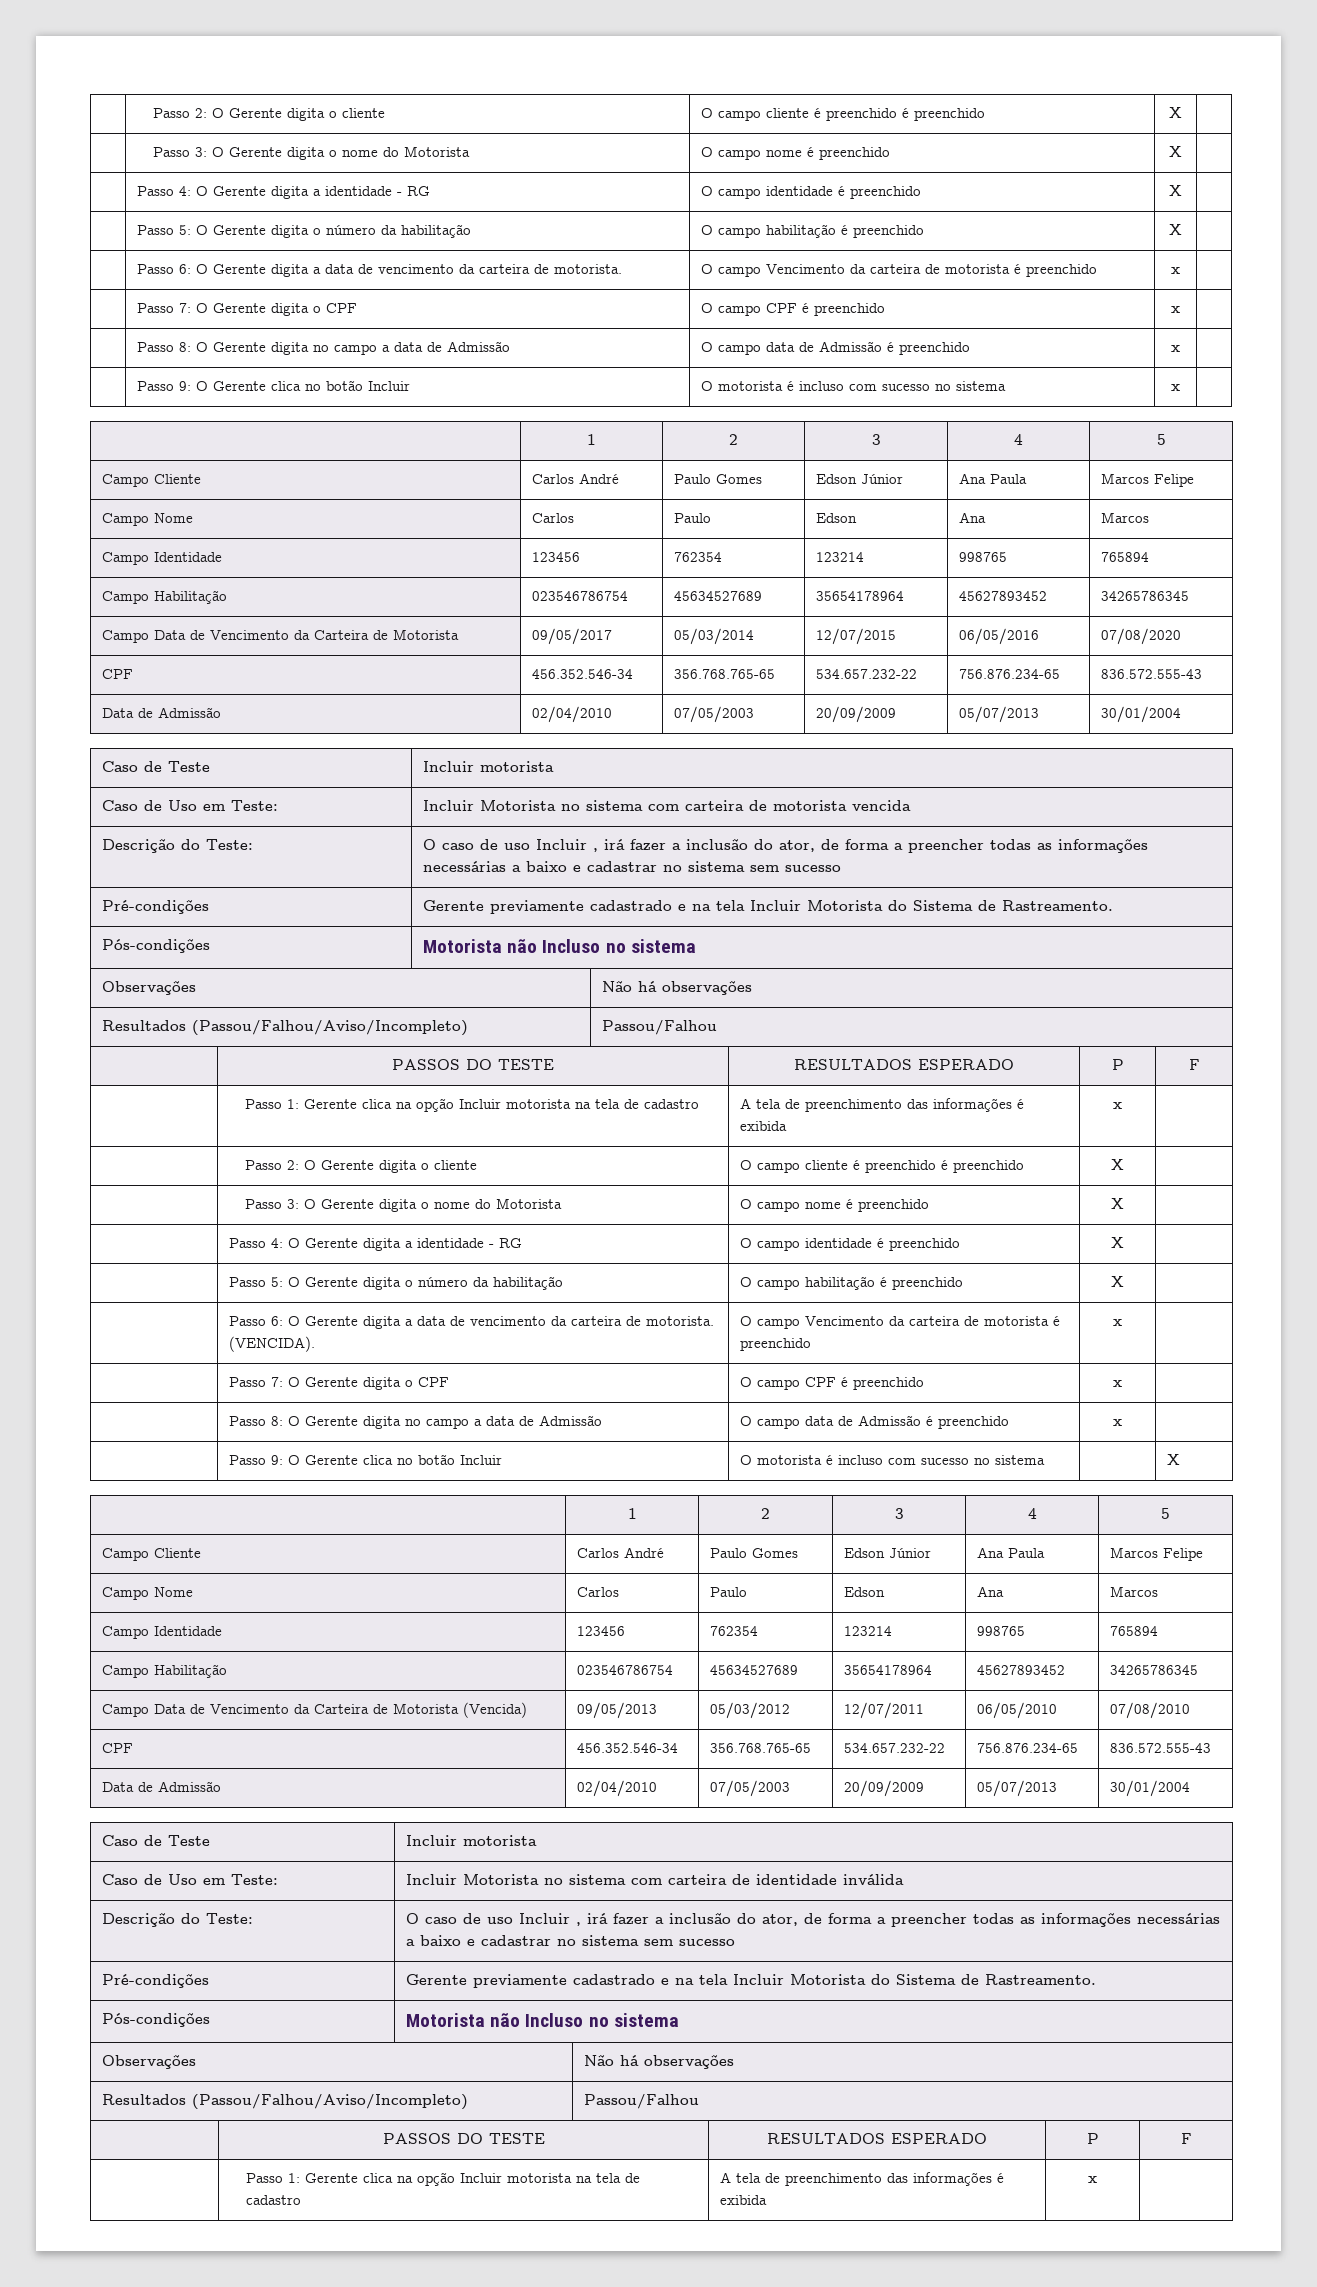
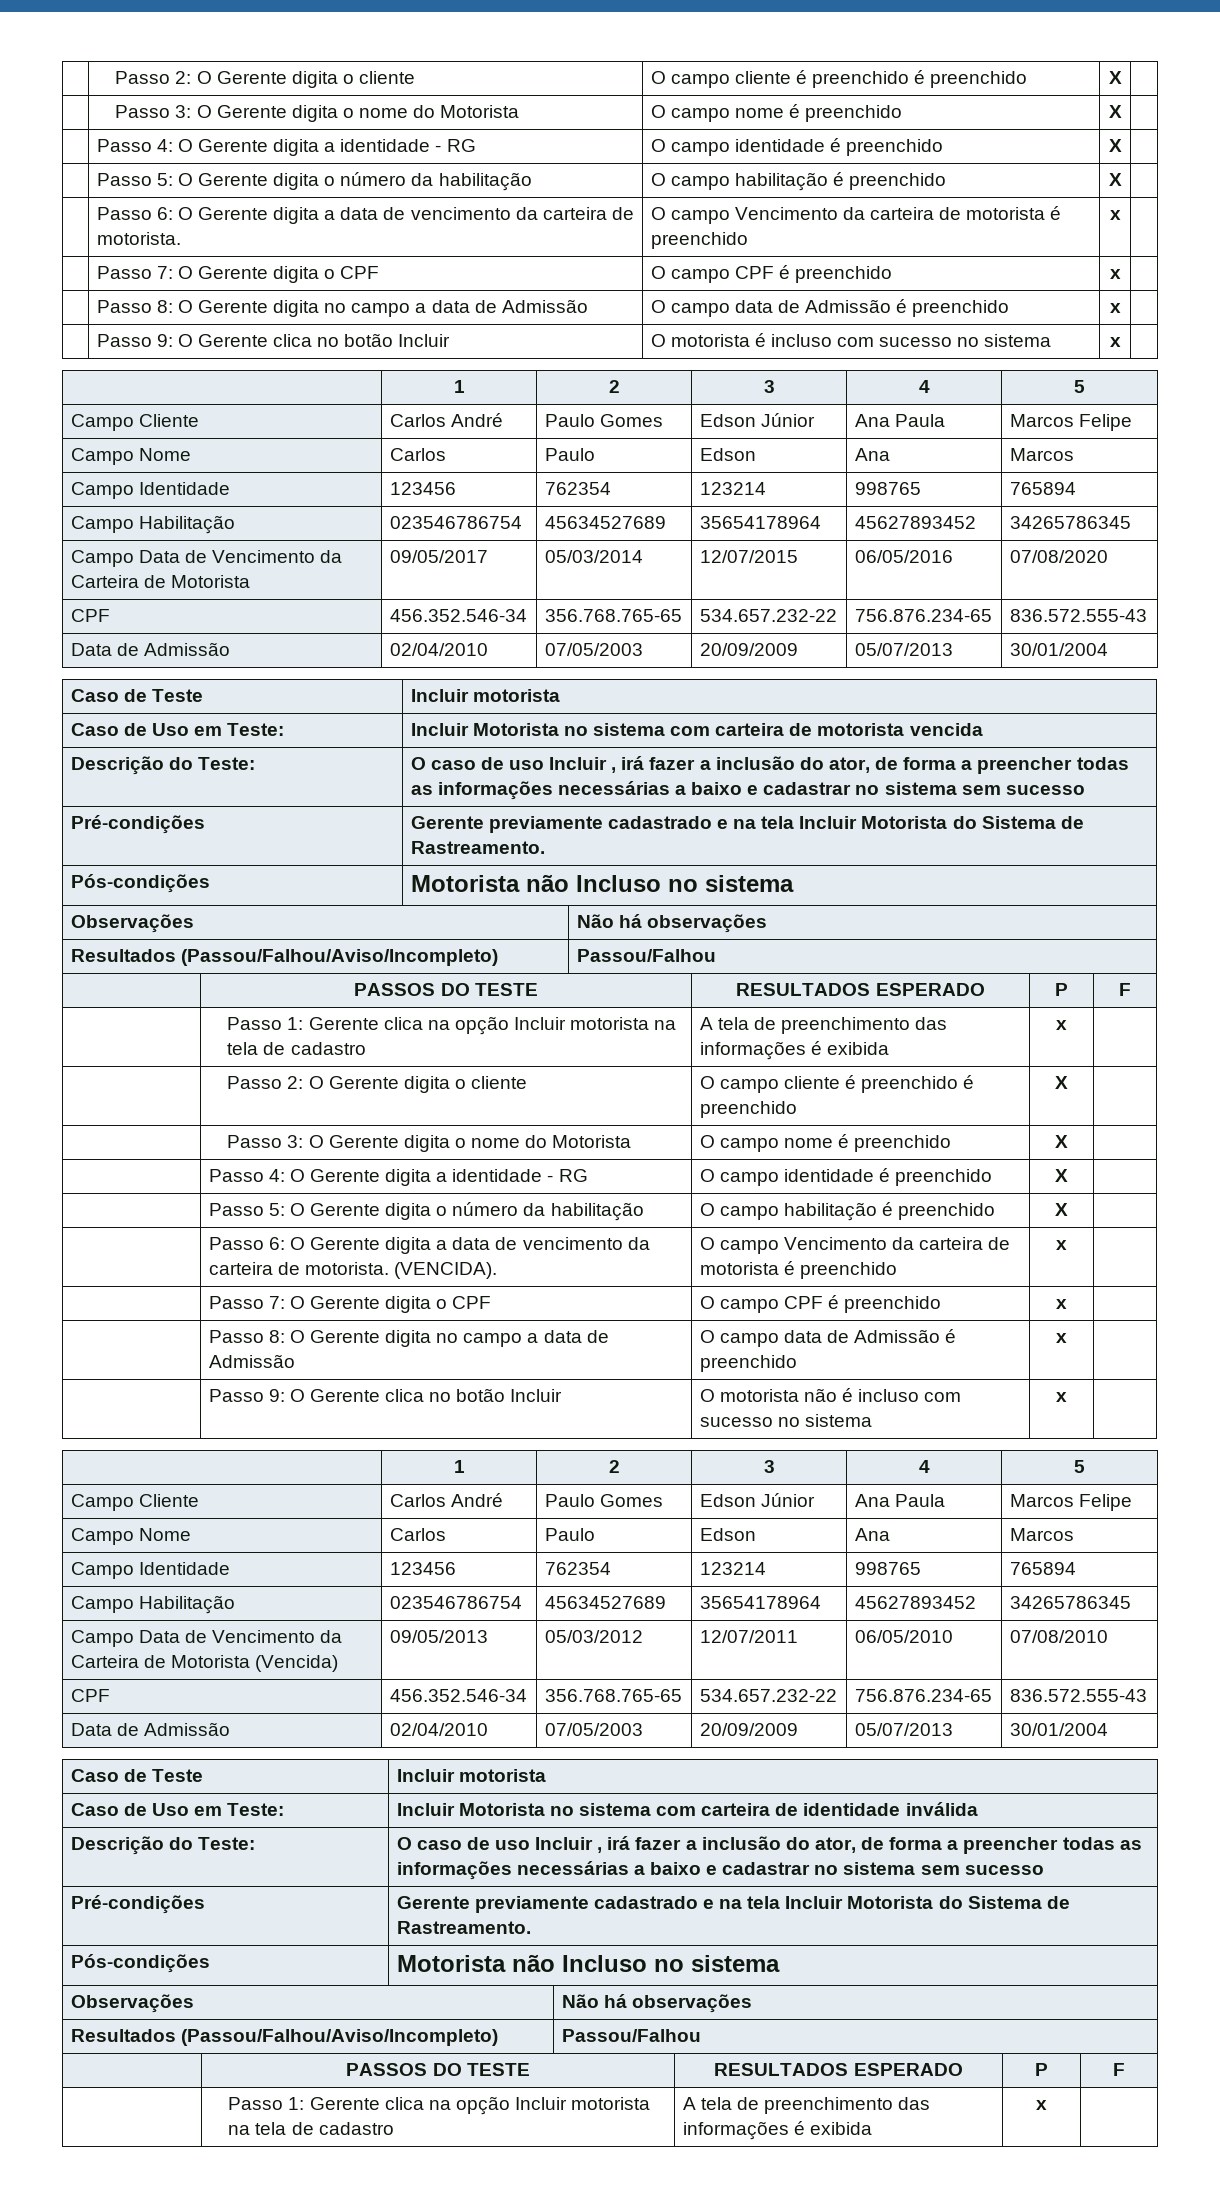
- | Passo 9: O Gerente clica no botão Incluir | O motorista é incluso com sucesso no sistema | | X
+ | Passo 9: O Gerente clica no botão Incluir | O motorista não é incluso com sucesso no sistema | x |

